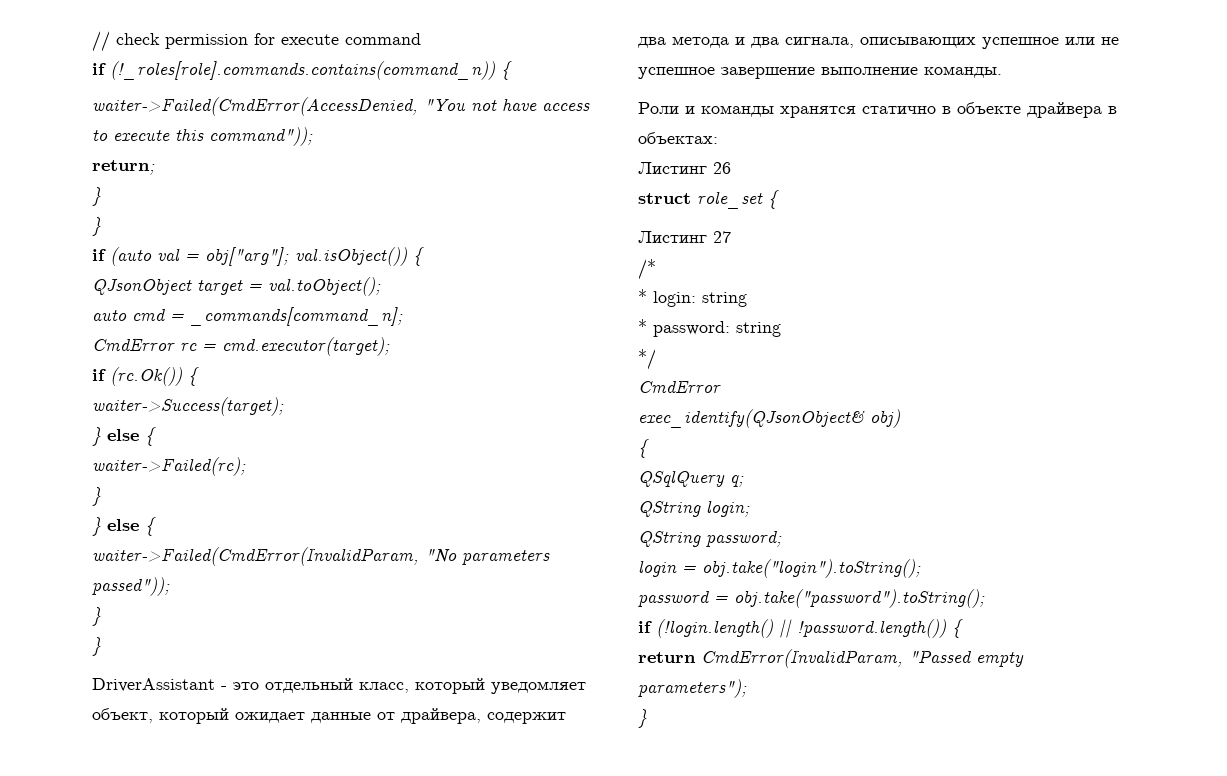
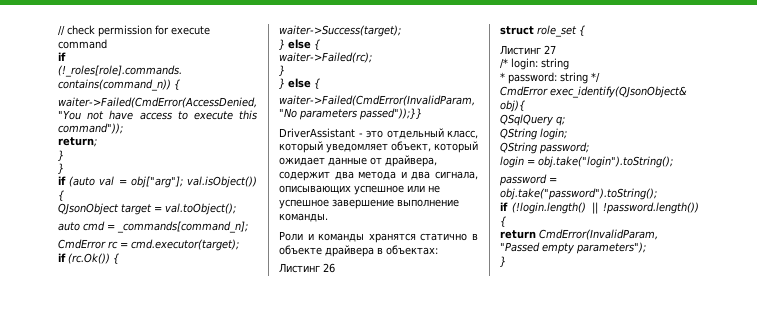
- waiter->Failed(CmdError(InvalidParam, "No parameters passed"));
- }
- }
+ waiter->Failed(CmdError(InvalidParam, "No parameters passed"));}}
- /*
- * login: string
+ /* login: string
- * password: string
- */
- CmdError
- exec_identify(QJsonObject& obj)
- {
+ * password: string */
+ CmdError exec_identify(QJsonObject& obj){

